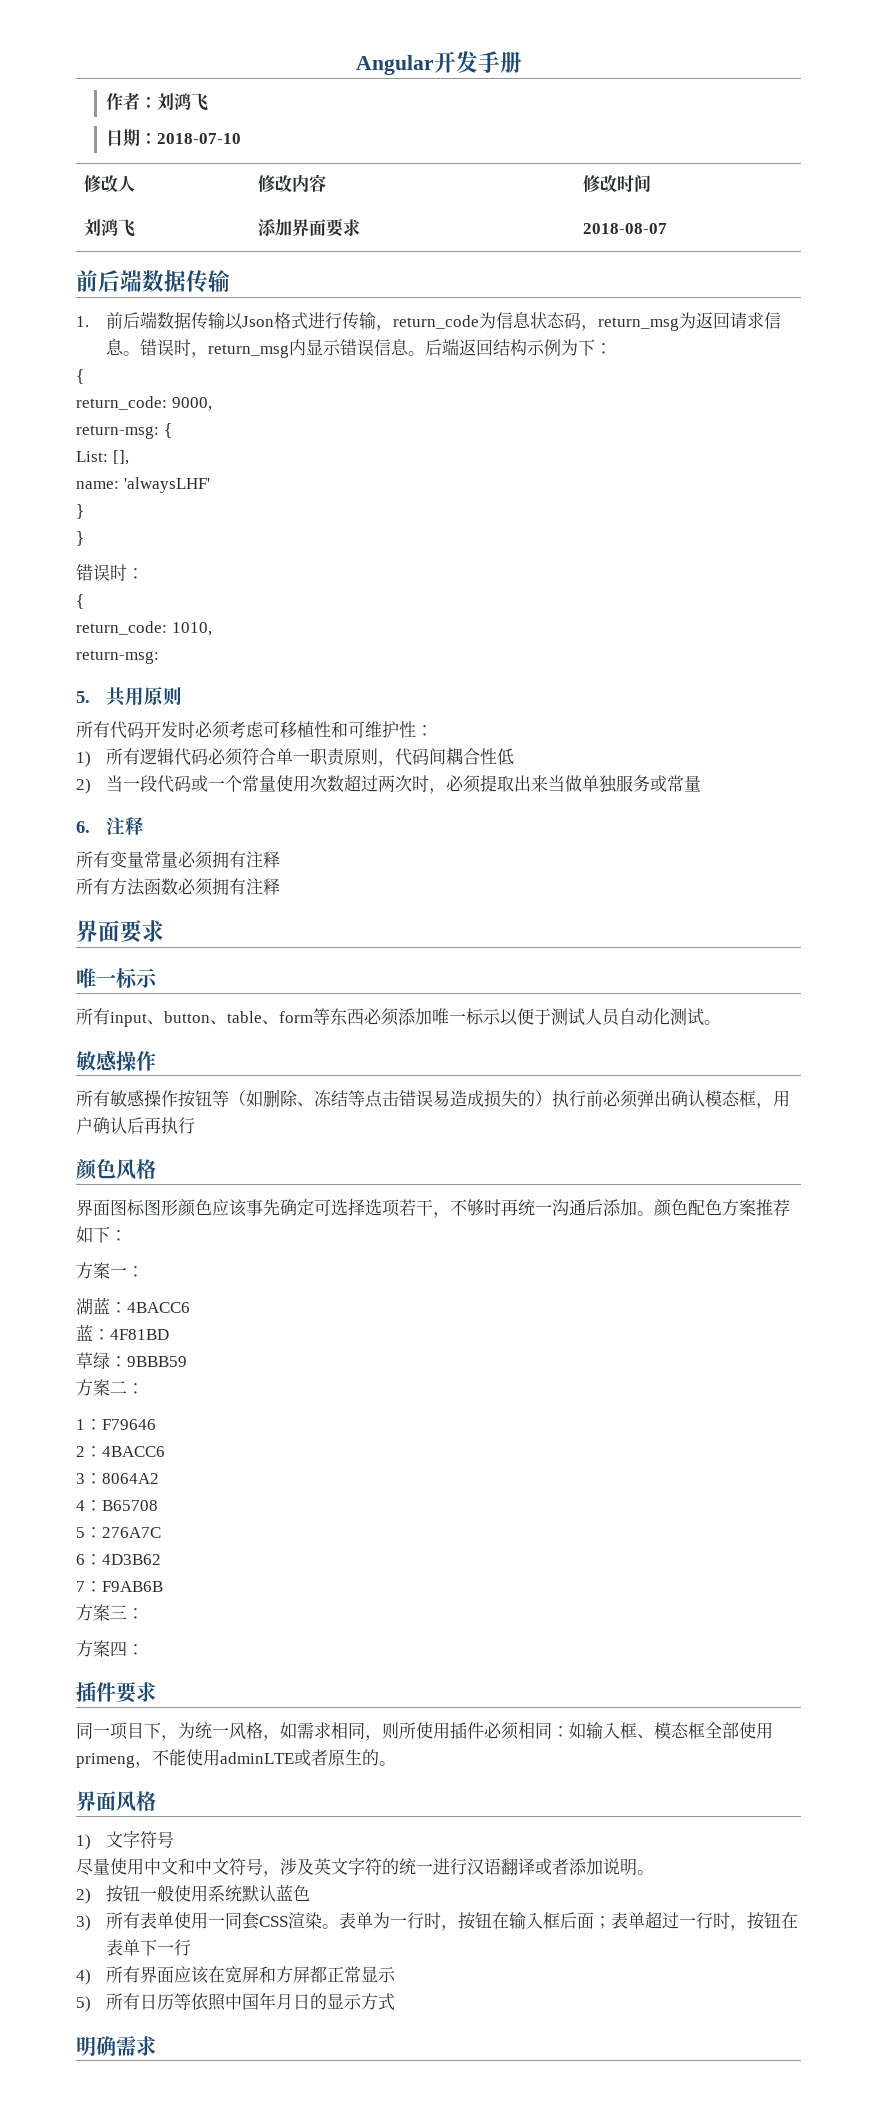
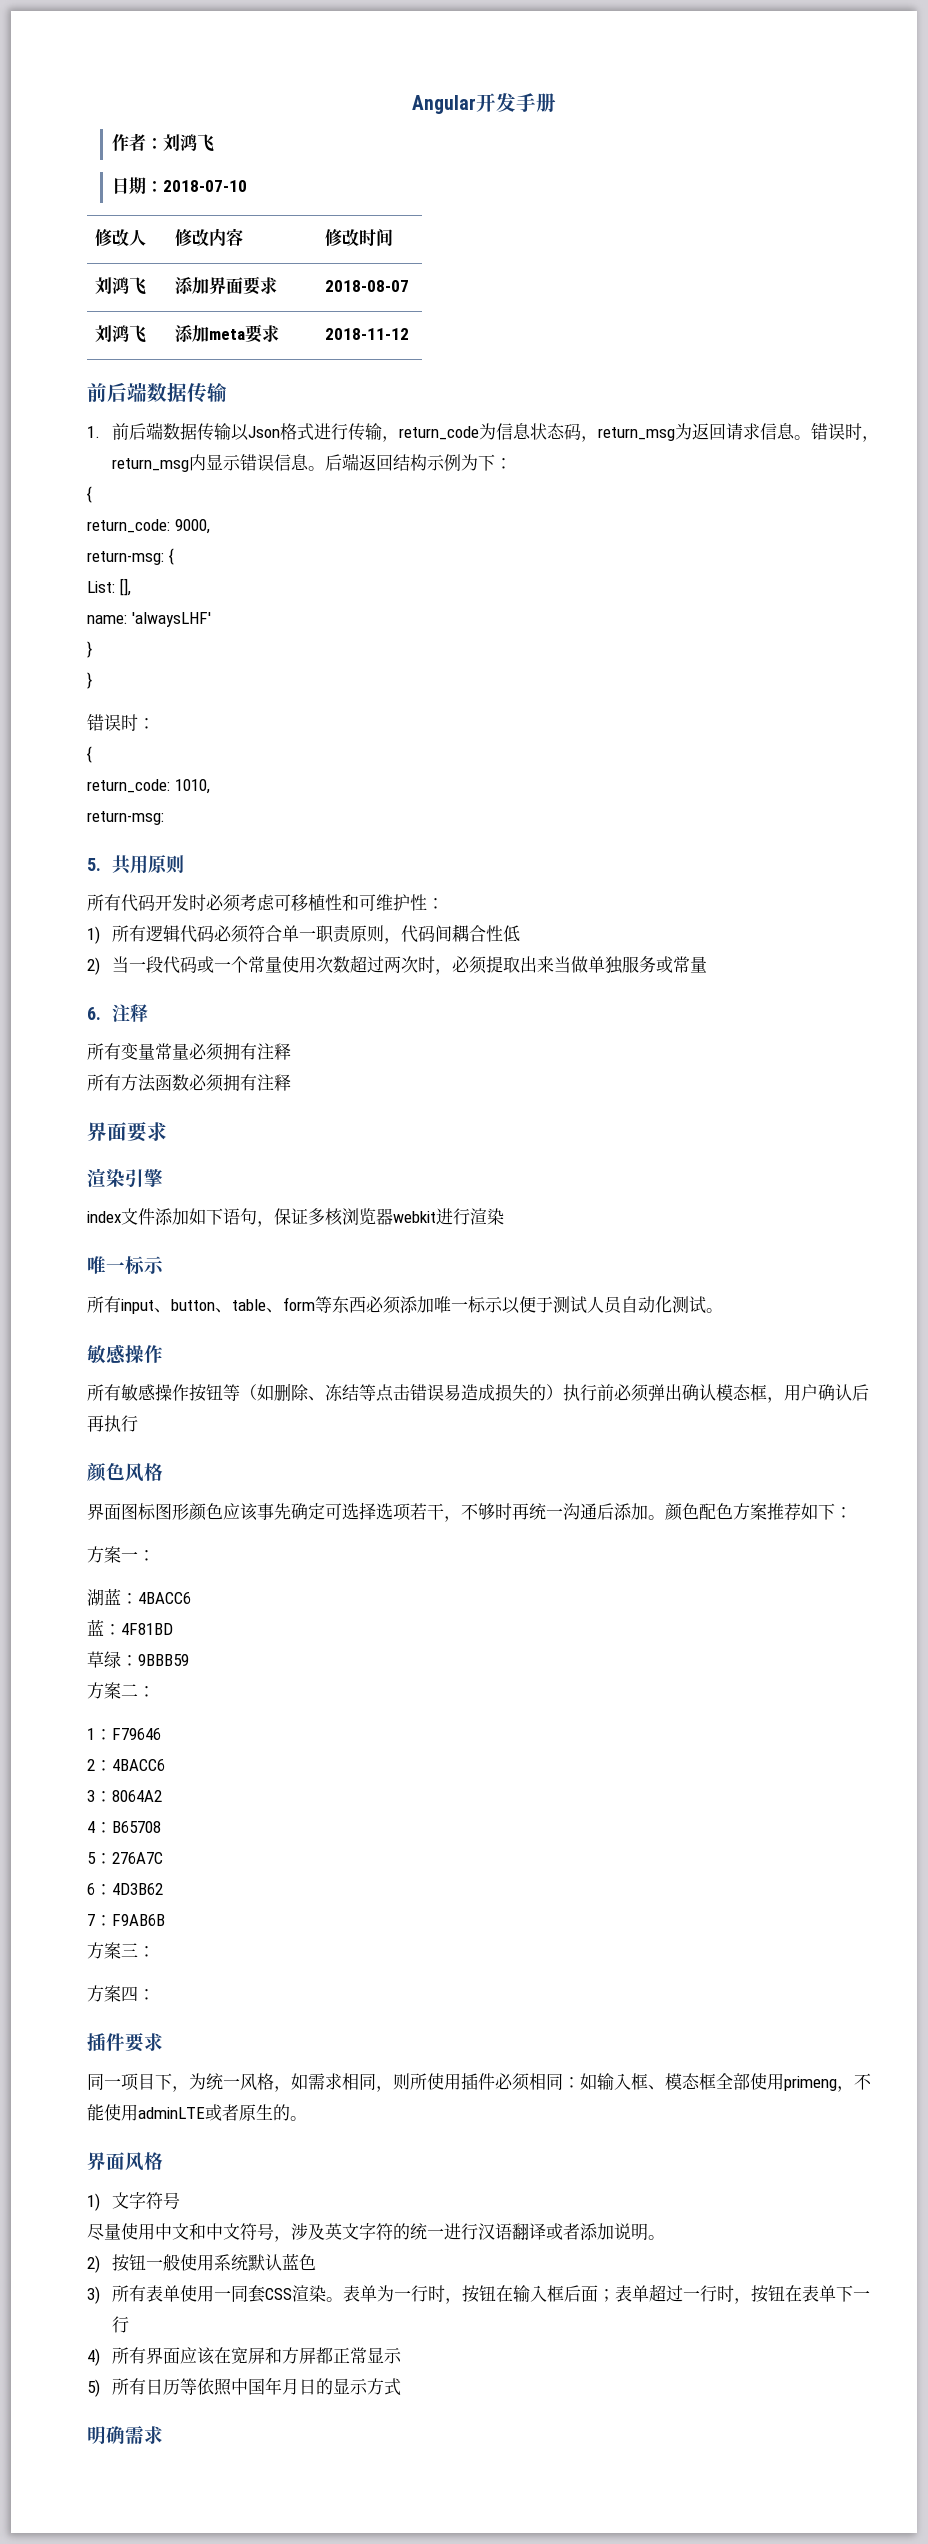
+ 刘鸿飞 | 添加meta要求 | 2018-11-12
+ 渲染引擎
+ index文件添加如下语句，保证多核浏览器webkit进行渲染

